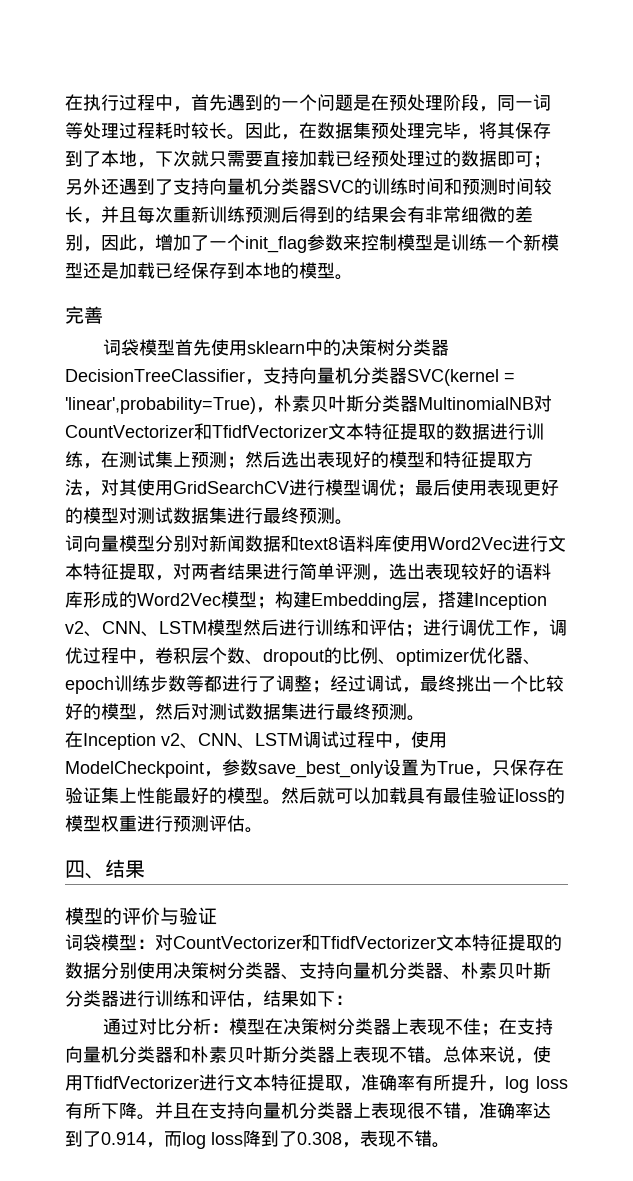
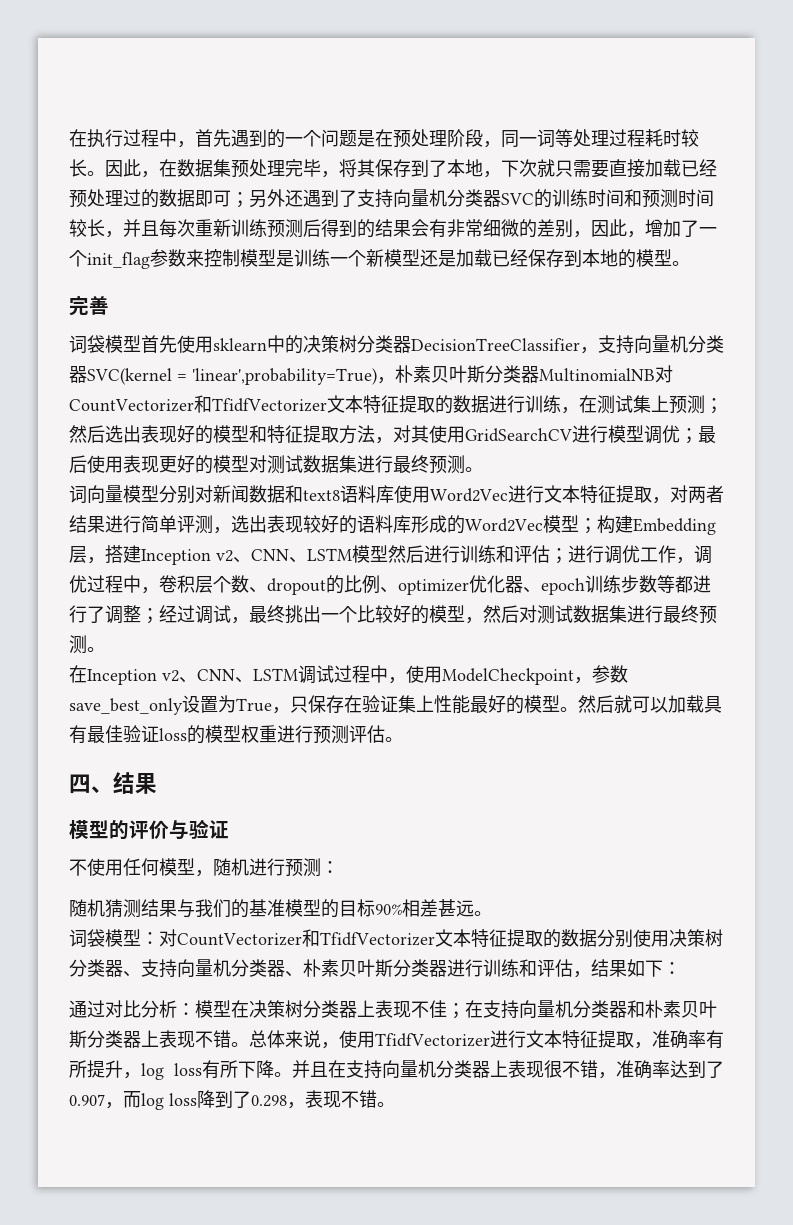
+ 不使用任何模型，随机进行预测：
+ 随机猜测结果与我们的基准模型的目标90%相差甚远。
- 并且在支持向量机分类器上表现很不错，准确率达到了0.914，而log loss降到了0.308，表现不错。
+ 并且在支持向量机分类器上表现很不错，准确率达到了0.907，而log loss降到了0.298，表现不错。

